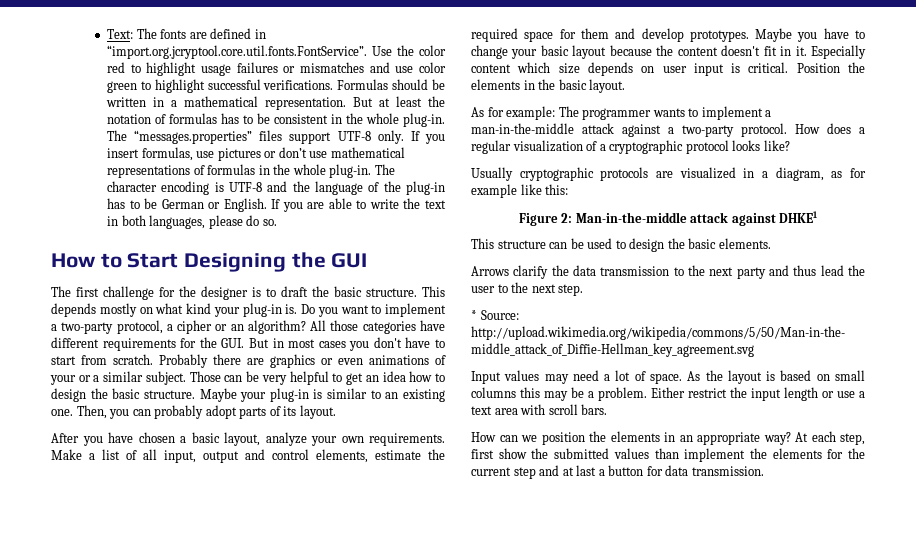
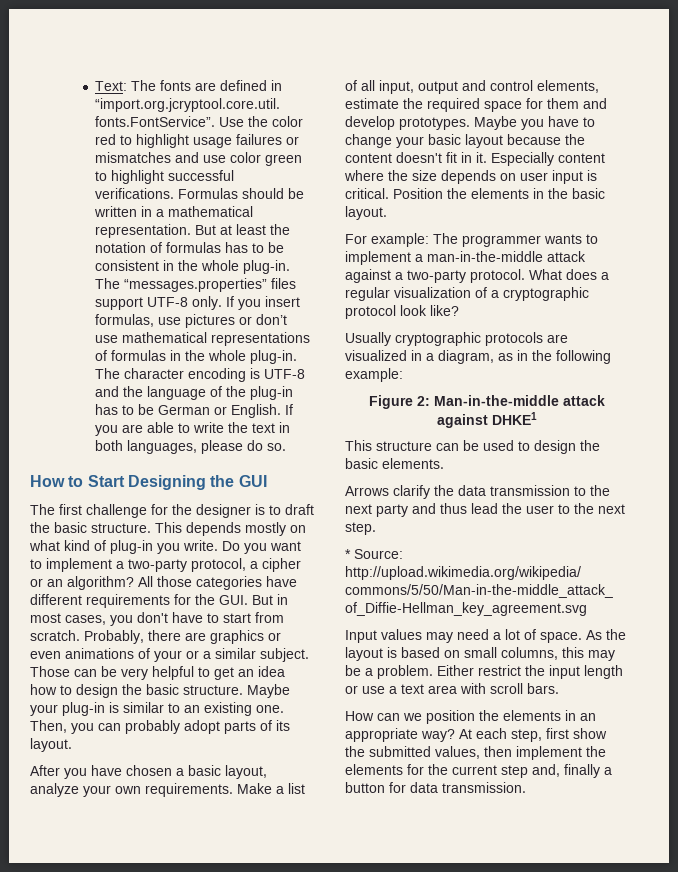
- This depends mostly on what kind your plug-in is.
+ This depends mostly on what kind of plug-in you write.
- All those categories have different requirements for the GUI. But in most cases you don't have to start from scratch.
+ All those categories have different requirements for the GUI. But in most cases, you don't have to start from scratch.
- Probably there are graphics or even animations of your or a similar subject.
+ Probably, there are graphics or even animations of your or a similar subject.
- Especially content which size depends on user input is critical.
+ Especially content where the size depends on user input is critical.
- As for example: The programmer wants to implement a man-in-the-middle attack against a two-party protocol.
+ For example: The programmer wants to implement a man-in-the-middle attack against a two-party protocol.
- How does a regular visualization of a cryptographic protocol looks like?
+ What does a regular visualization of a cryptographic protocol look like?
- Usually cryptographic protocols are visualized in a diagram, as for example like this:
+ Usually cryptographic protocols are visualized in a diagram, as in the following example:
- As the layout is based on small columns this may be a problem.
+ As the layout is based on small columns, this may be a problem.
- At each step, first show the submitted values than implement the elements for the current step and at last a button for data transmission.
+ At each step, first show the submitted values, then implement the elements for the current step and, finally a button for data transmission.

